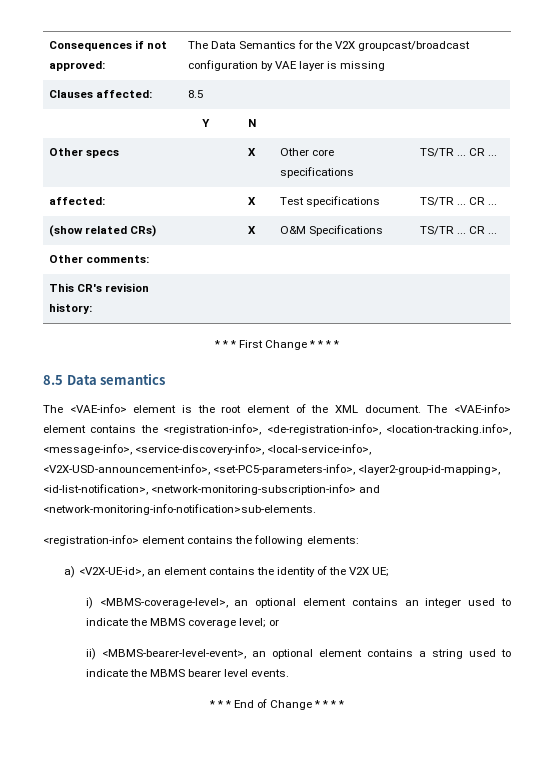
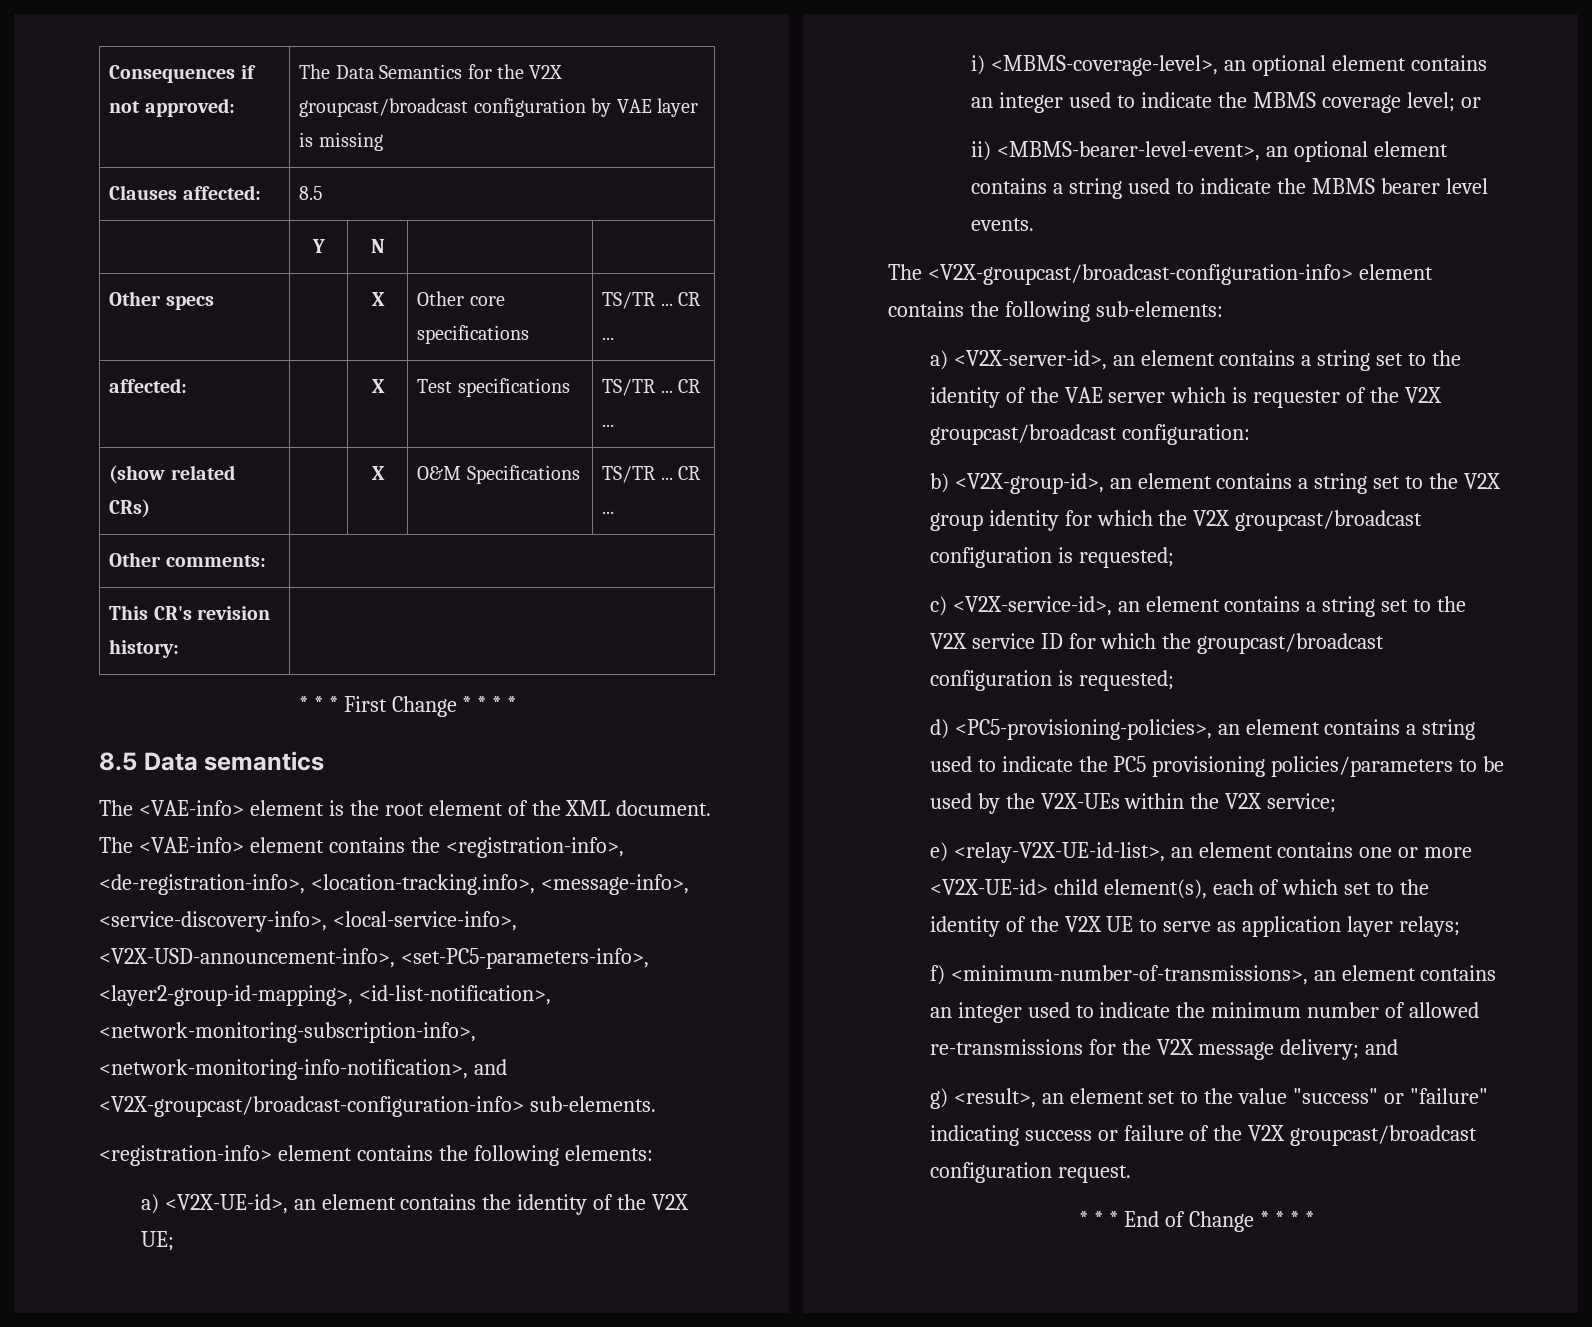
- The <VAE-info> element contains the <registration-info>, <de-registration-info>, <location-tracking.info>, <message-info>, <service-discovery-info>, <local-service-info>, <V2X-USD-announcement-info>, <set-PC5-parameters-info>, <layer2-group-id-mapping>, <id-list-notification>, <network-monitoring-subscription-info> and <network-monitoring-info-notification>sub-elements.
+ The <VAE-info> element contains the <registration-info>, <de-registration-info>, <location-tracking.info>, <message-info>, <service-discovery-info>, <local-service-info>, <V2X-USD-announcement-info>, <set-PC5-parameters-info>, <layer2-group-id-mapping>, <id-list-notification>, <network-monitoring-subscription-info>, <network-monitoring-info-notification>, and <V2X-groupcast/broadcast-configuration-info> sub-elements.
+ The <V2X-groupcast/broadcast-configuration-info> element contains the following sub-elements:
+ a) <V2X-server-id>, an element contains a string set to the identity of the VAE server which is requester of the V2X groupcast/broadcast configuration:
+ b) <V2X-group-id>, an element contains a string set to the V2X group identity for which the V2X groupcast/broadcast configuration is requested;
+ c) <V2X-service-id>, an element contains a string set to the V2X service ID for which the groupcast/broadcast configuration is requested;
+ d) <PC5-provisioning-policies>, an element contains a string used to indicate the PC5 provisioning policies/parameters to be used by the V2X-UEs within the V2X service;
+ e) <relay-V2X-UE-id-list>, an element contains one or more <V2X-UE-id> child element(s), each of which set to the identity of the V2X UE to serve as application layer relays;
+ f) <minimum-number-of-transmissions>, an element contains an integer used to indicate the minimum number of allowed re-transmissions for the V2X message delivery; and
+ g) <result>, an element set to the value "success" or "failure" indicating success or failure of the V2X groupcast/broadcast configuration request.

